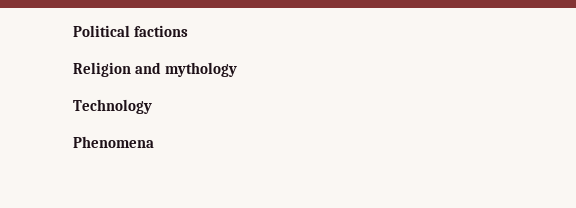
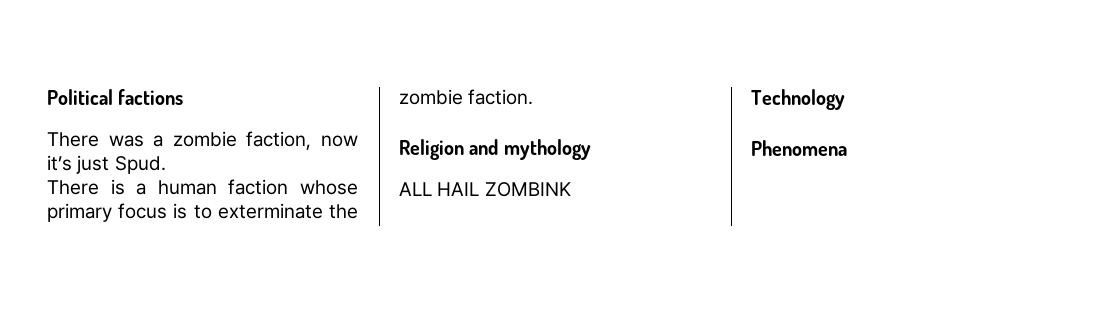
+ There was a zombie faction, now it’s just Spud.
+ There is a human faction whose primary focus is to exterminate the zombie faction.
+ ALL HAIL ZOMBINK

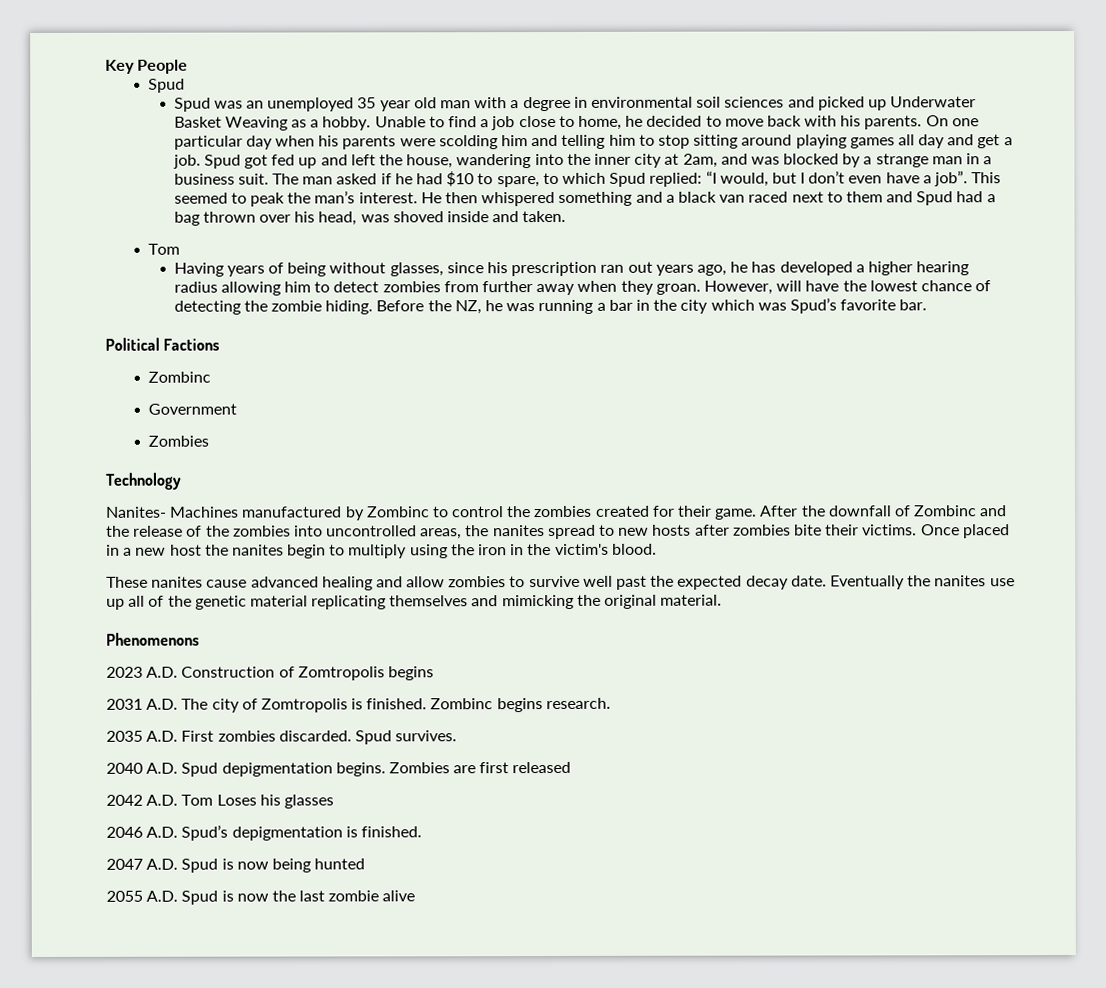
- Political factions
- There was a zombie faction, now it’s just Spud.
- There is a human faction whose primary focus is to exterminate the zombie faction.
- Religion and mythology
- ALL HAIL ZOMBINK
+ Key People
+ Spud
+ Spud was an unemployed 35 year old man with a degree in environmental soil sciences and picked up Underwater Basket Weaving as a hobby. Unable to find a job close to home, he decided to move back with his parents. On one particular day when his parents were scolding him and telling him to stop sitting around playing games all day and get a job. Spud got fed up and left the house, wandering into the inner city at 2am, and was blocked by a strange man in a business suit. The man asked if he had $10 to spare, to which Spud replied: “I would, but I don’t even have a job”. This seemed to peak the man’s interest. He then whispered something and a black van raced next to them and Spud had a bag thrown over his head, was shoved inside and taken.
+ Tom
+ Having years of being without glasses, since his prescription ran out years ago, he has developed a higher hearing radius allowing him to detect zombies from further away when they groan. However, will have the lowest chance of detecting the zombie hiding. Before the NZ, he was running a bar in the city which was Spud’s favorite bar.
+ Political Factions
+ Zombinc
+ Government
+ Zombies
  Technology
- Phenomena
+ Nanites- Machines manufactured by Zombinc to control the zombies created for their game. After the downfall of Zombinc and the release of the zombies into uncontrolled areas, the nanites spread to new hosts after zombies bite their victims. Once placed in a new host the nanites begin to multiply using the iron in the victim's blood.
+ These nanites cause advanced healing and allow zombies to survive well past the expected decay date. Eventually the nanites use up all of the genetic material replicating themselves and mimicking the original material.
+ Phenomenons
+ 2023 A.D. Construction of Zomtropolis begins
+ 2031 A.D. The city of Zomtropolis is finished. Zombinc begins research.
+ 2035 A.D. First zombies discarded. Spud survives.
+ 2040 A.D. Spud depigmentation begins. Zombies are first released
+ 2042 A.D. Tom Loses his glasses
+ 2046 A.D. Spud’s depigmentation is finished.
+ 2047 A.D. Spud is now being hunted
+ 2055 A.D. Spud is now the last zombie alive

